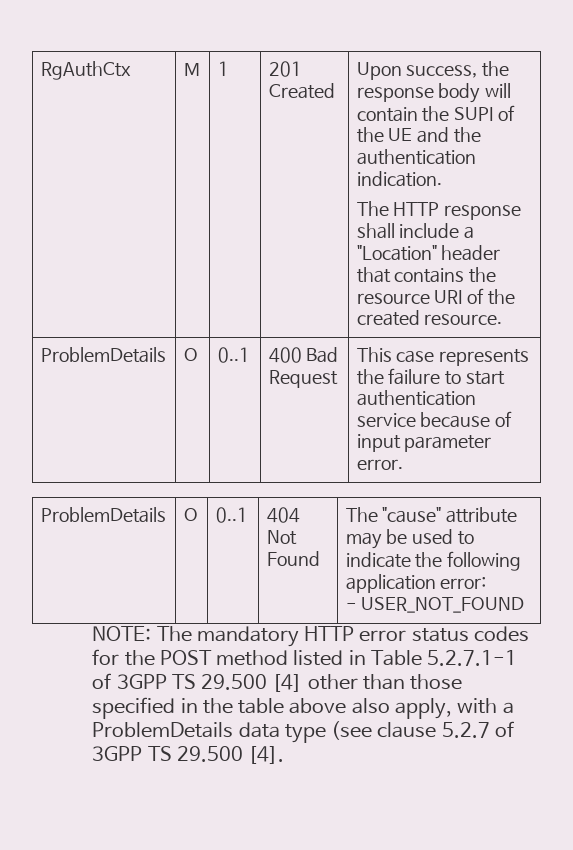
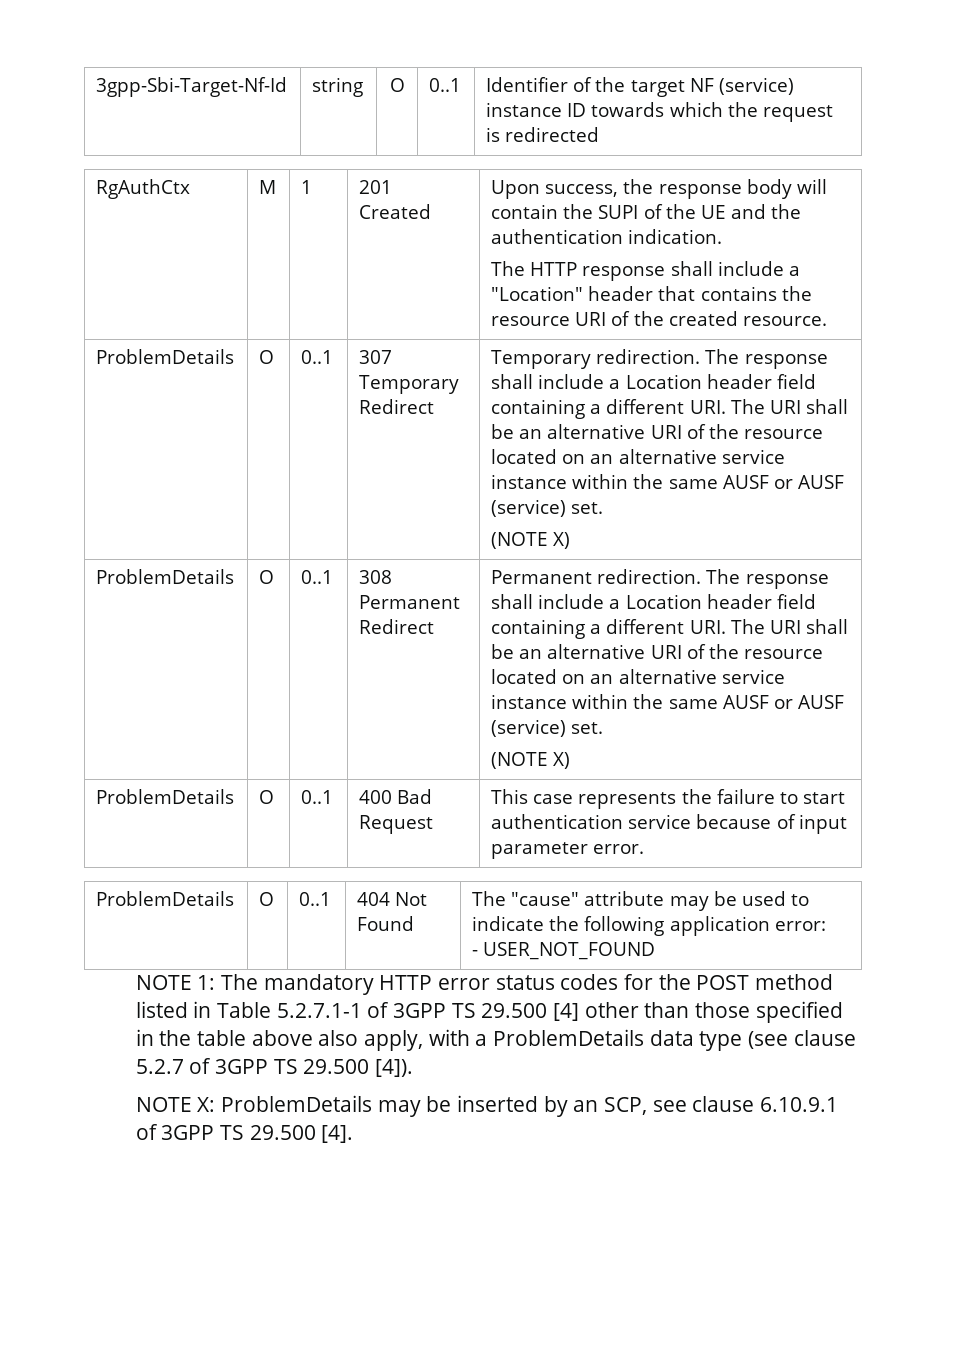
+ 3gpp-Sbi-Target-Nf-Id | string | O | 0..1 | Identifier of the target NF (service) instance ID towards which the request is redirected
+ ProblemDetails | O | 0..1 | 307 Temporary Redirect | Temporary redirection. The response shall include a Location header field containing a different URI. The URI shall be an alternative URI of the resource located on an alternative service instance within the same AUSF or AUSF (service) set.
+ (NOTE X)
+ ProblemDetails | O | 0..1 | 308 Permanent Redirect | Permanent redirection. The response shall include a Location header field containing a different URI. The URI shall be an alternative URI of the resource located on an alternative service instance within the same AUSF or AUSF (service) set.
+ (NOTE X)
- NOTE: The mandatory HTTP error status codes for the POST method listed in Table 5.2.7.1-1 of 3GPP TS 29.500 [4] other than those specified in the table above also apply, with a ProblemDetails data type (see clause 5.2.7 of 3GPP TS 29.500 [4].
+ NOTE 1: The mandatory HTTP error status codes for the POST method listed in Table 5.2.7.1-1 of 3GPP TS 29.500 [4] other than those specified in the table above also apply, with a ProblemDetails data type (see clause 5.2.7 of 3GPP TS 29.500 [4]).
+ NOTE X: ProblemDetails may be inserted by an SCP, see clause 6.10.9.1 of 3GPP TS 29.500 [4].

